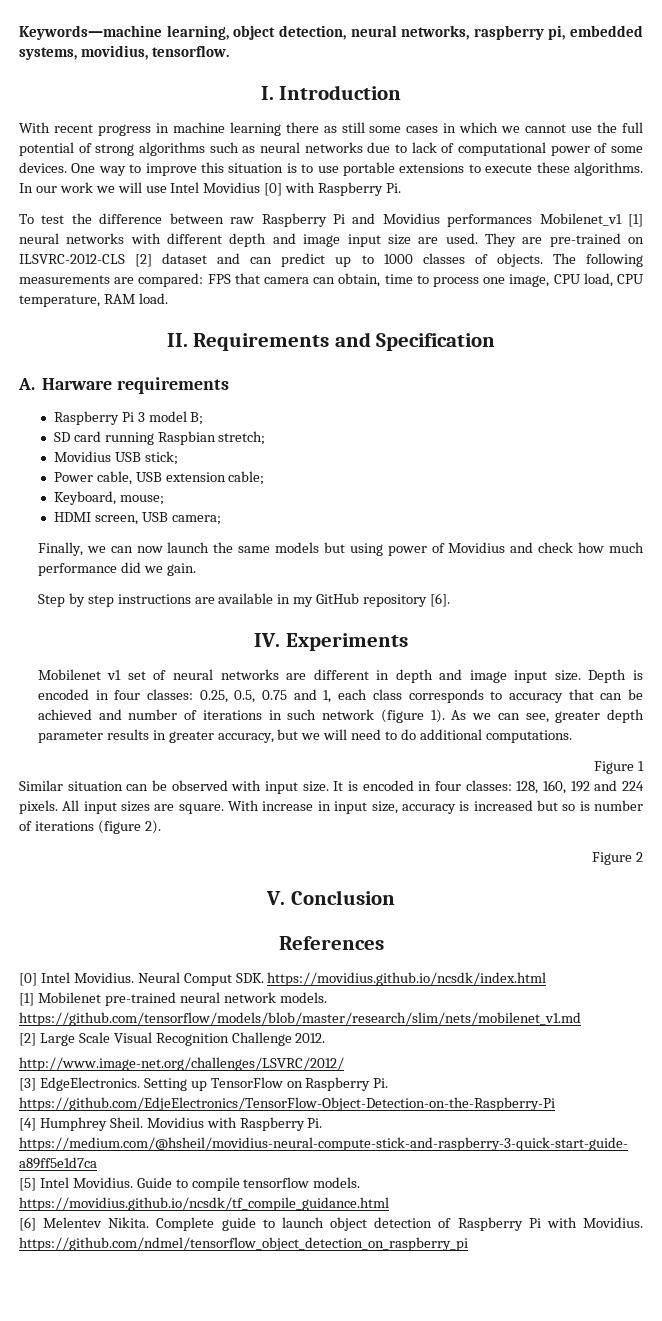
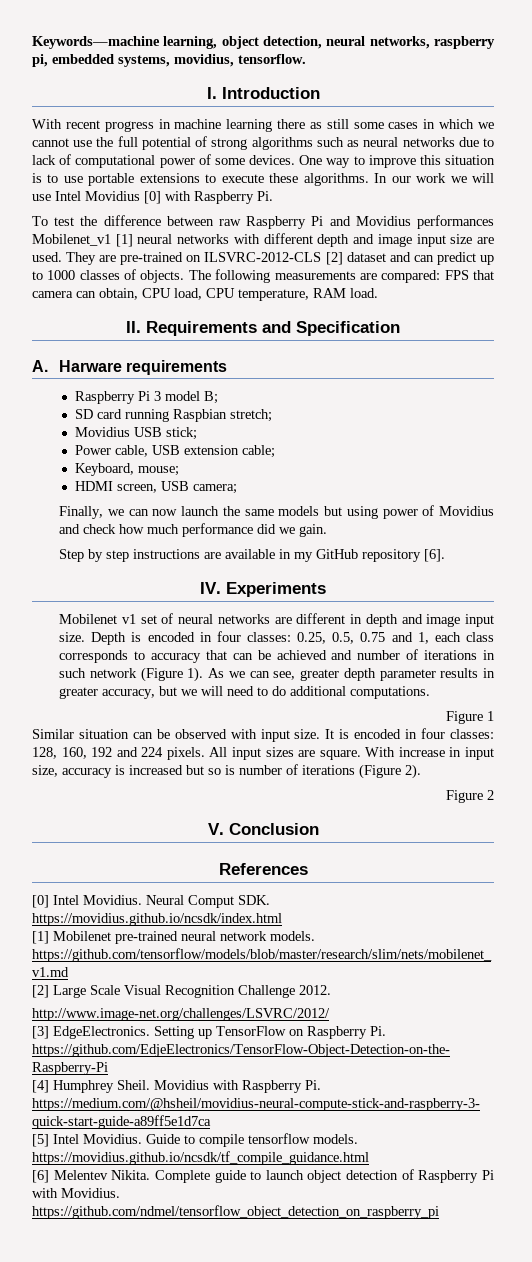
- The following measurements are compared: FPS that camera can obtain, time to process one image, CPU load, CPU temperature, RAM load.
+ The following measurements are compared: FPS that camera can obtain, CPU load, CPU temperature, RAM load.
- Depth is encoded in four classes: 0.25, 0.5, 0.75 and 1, each class corresponds to accuracy that can be achieved and number of iterations in such network (figure 1).
+ Depth is encoded in four classes: 0.25, 0.5, 0.75 and 1, each class corresponds to accuracy that can be achieved and number of iterations in such network (Figure 1).
- With increase in input size, accuracy is increased but so is number of iterations (figure 2).
+ With increase in input size, accuracy is increased but so is number of iterations (Figure 2).

